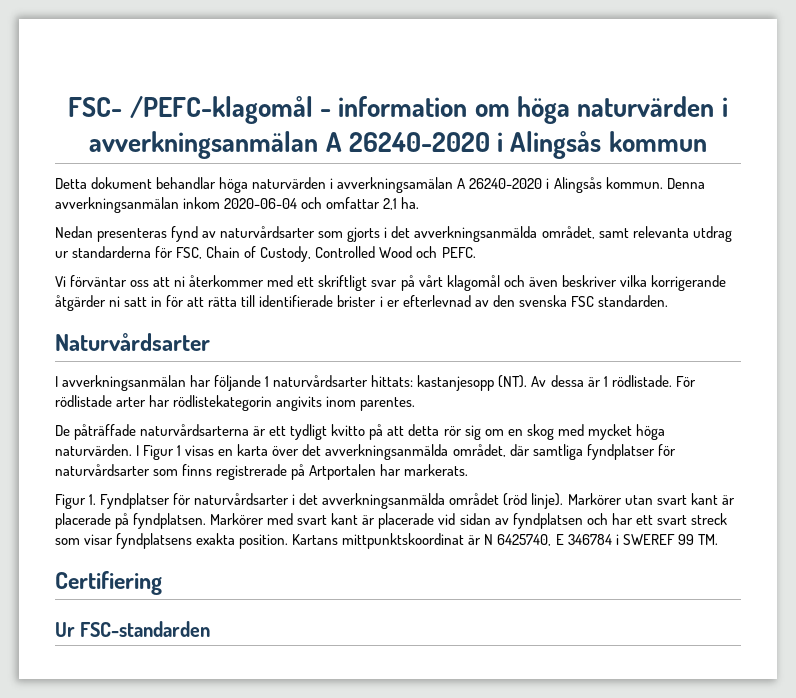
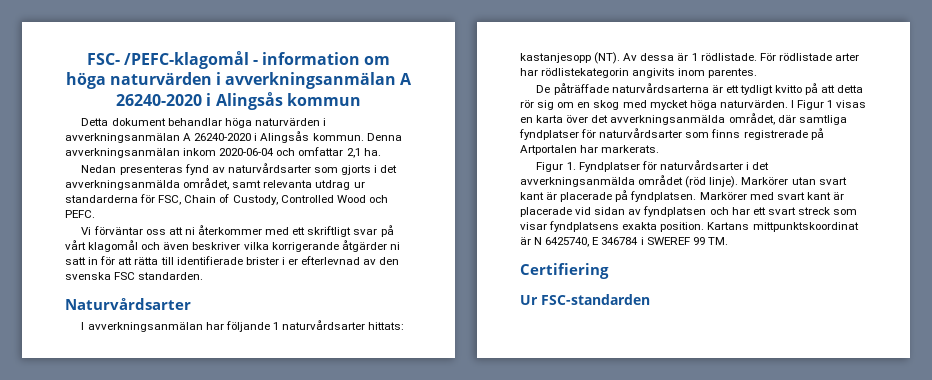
- Detta dokument behandlar höga naturvärden i avverkningsamälan A 26240-2020 i Alingsås kommun.
+ Detta dokument behandlar höga naturvärden i avverkningsanmälan A 26240-2020 i Alingsås kommun.

